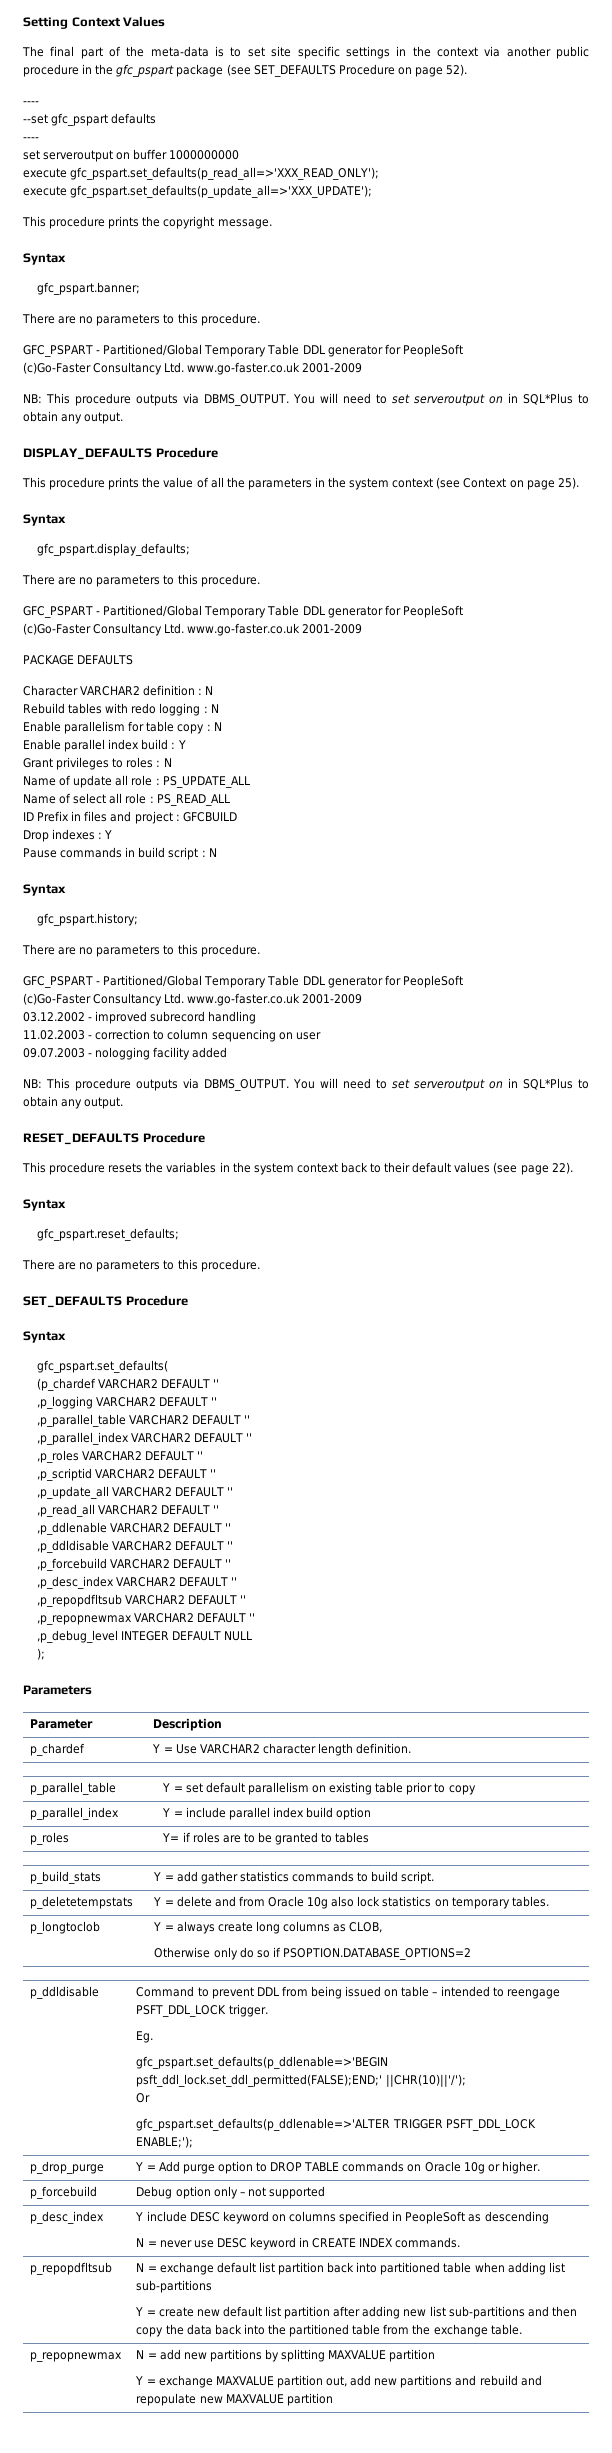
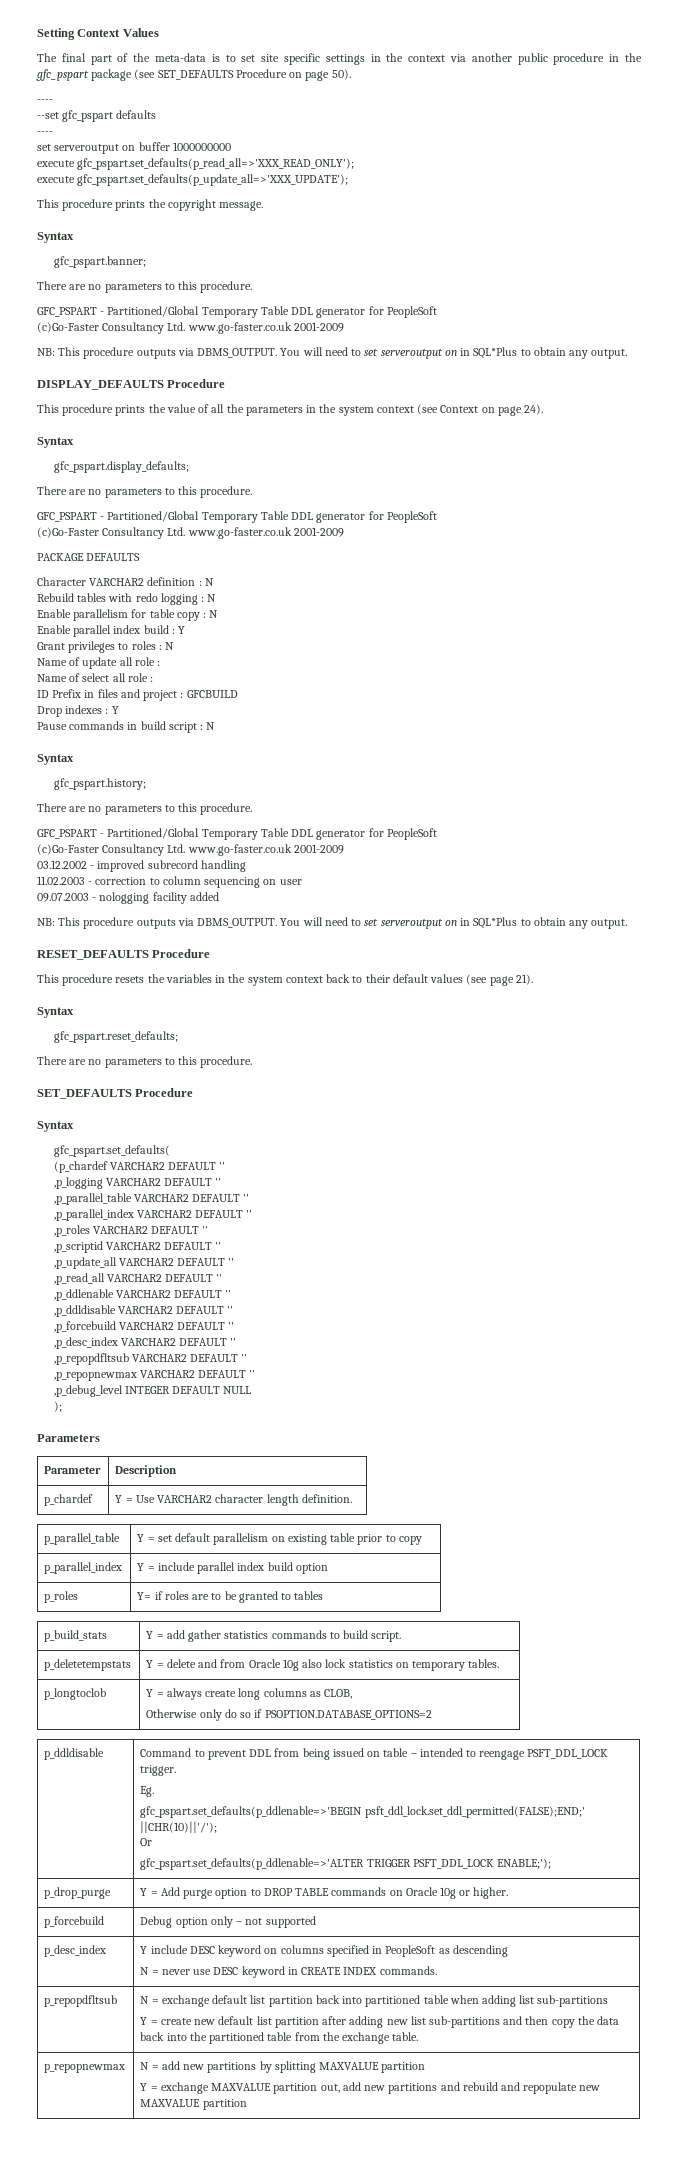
- The final part of the meta-data is to set site specific settings in the context via another public procedure in the gfc_pspart package (see SET_DEFAULTS Procedure on page 52).
+ The final part of the meta-data is to set site specific settings in the context via another public procedure in the gfc_pspart package (see SET_DEFAULTS Procedure on page 50).
- This procedure prints the value of all the parameters in the system context (see Context on page 25).
+ This procedure prints the value of all the parameters in the system context (see Context on page 24).
- Name of update all role : PS_UPDATE_ALL
+ Name of update all role :
- Name of select all role : PS_READ_ALL
+ Name of select all role :
- This procedure resets the variables in the system context back to their default values (see page 22).
+ This procedure resets the variables in the system context back to their default values (see page 21).

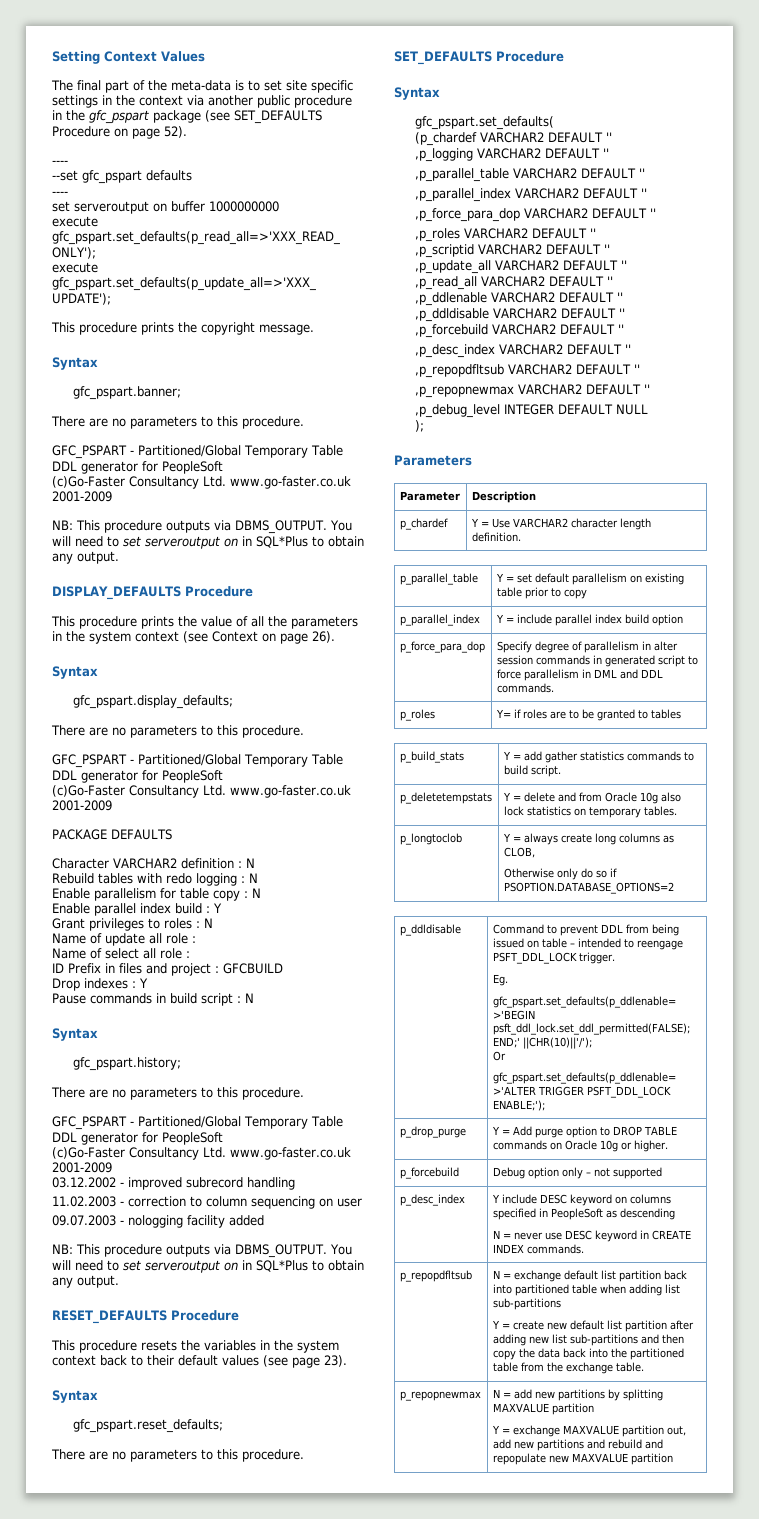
- The final part of the meta-data is to set site specific settings in the context via another public procedure in the gfc_pspart package (see SET_DEFAULTS Procedure on page 50).
+ The final part of the meta-data is to set site specific settings in the context via another public procedure in the gfc_pspart package (see SET_DEFAULTS Procedure on page 52).
- This procedure prints the value of all the parameters in the system context (see Context on page 24).
+ This procedure prints the value of all the parameters in the system context (see Context on page 26).
- This procedure resets the variables in the system context back to their default values (see page 21).
+ This procedure resets the variables in the system context back to their default values (see page 23).
+ ,p_force_para_dop VARCHAR2 DEFAULT ''
+ p_force_para_dop | Specify degree of parallelism in alter session commands in generated script to force parallelism in DML and DDL commands.

